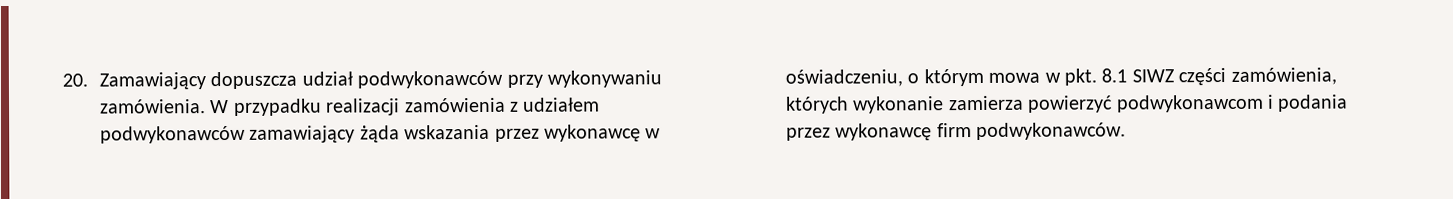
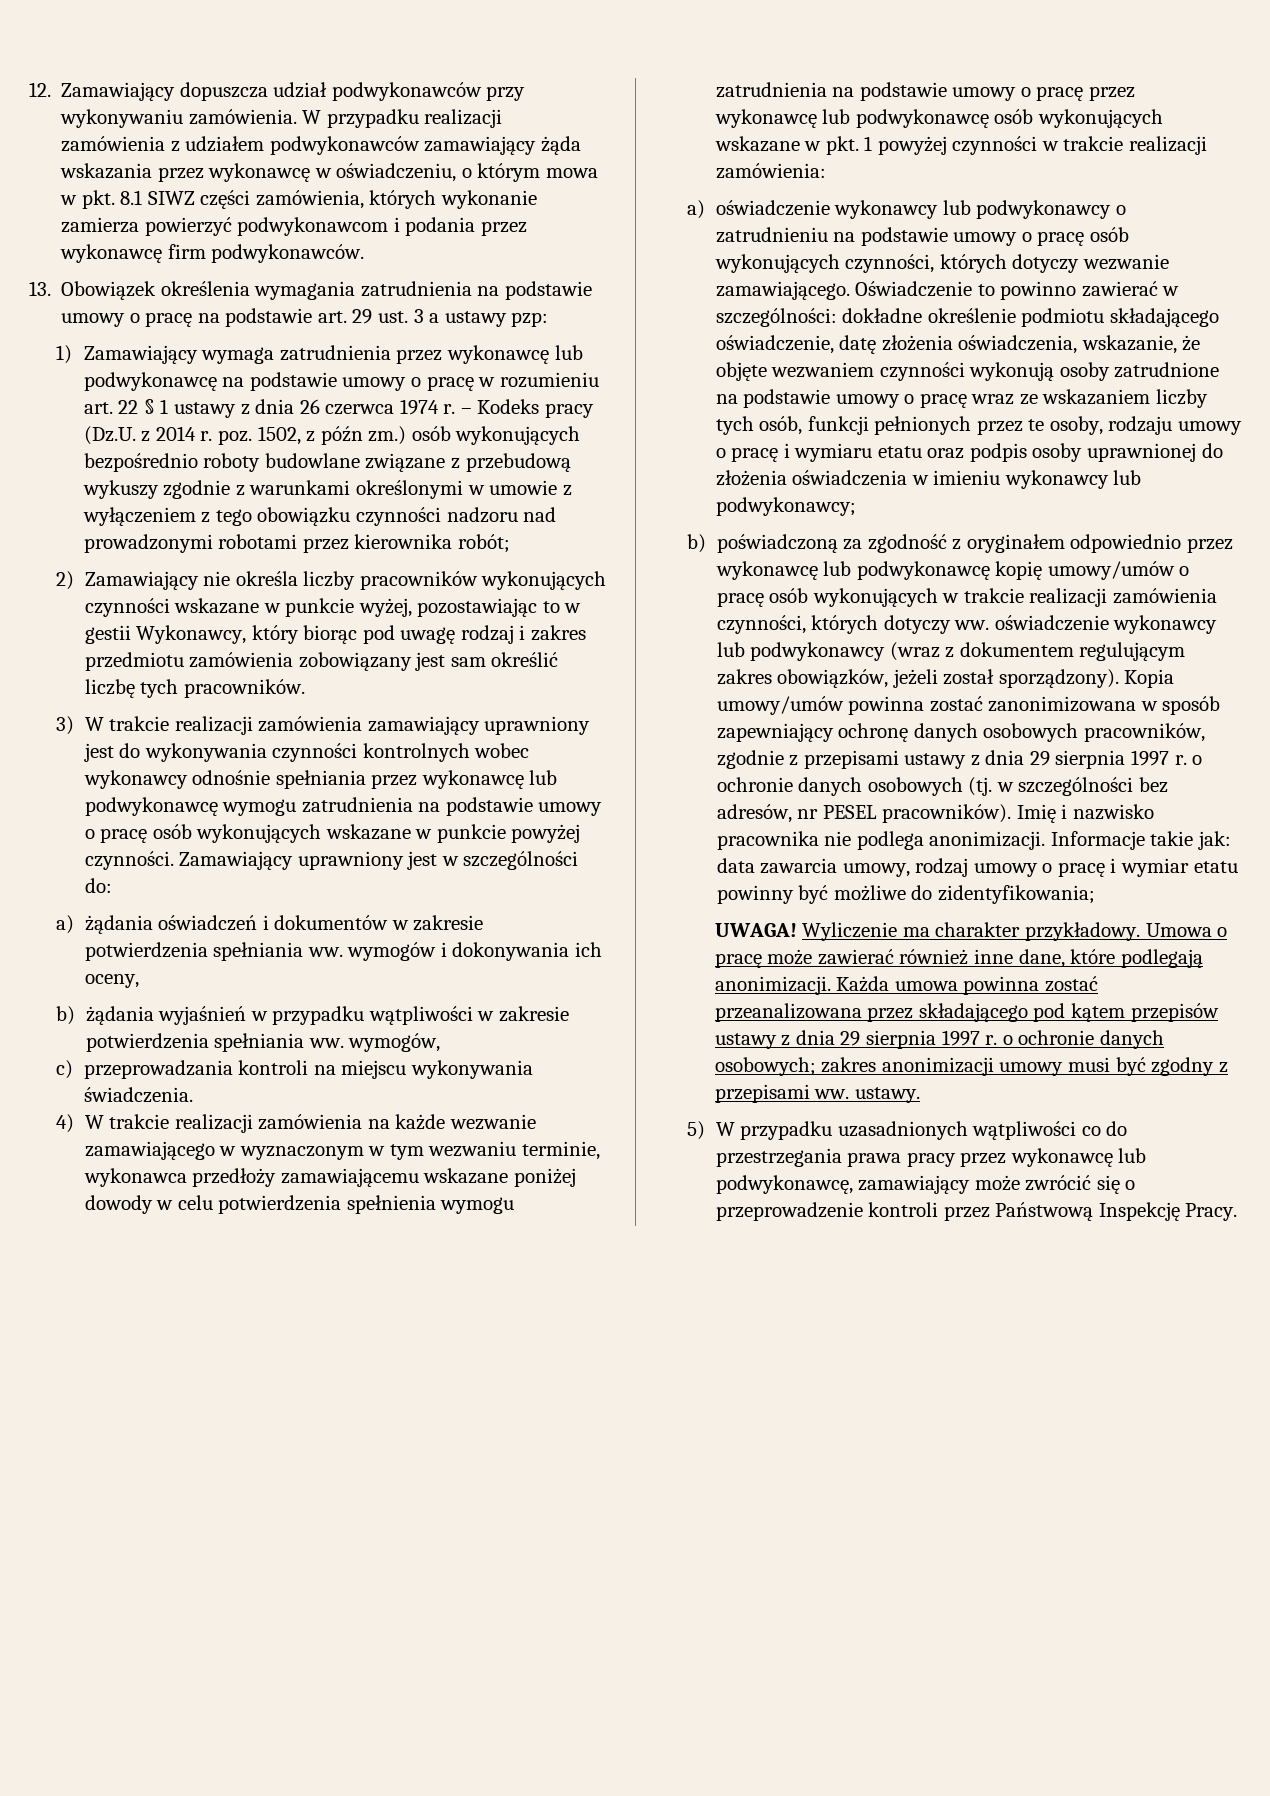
- 20. Zamawiający dopuszcza udział podwykonawców przy wykonywaniu zamówienia.
+ 12. Zamawiający dopuszcza udział podwykonawców przy wykonywaniu zamówienia.
+ 13. Obowiązek określenia wymagania zatrudnienia na podstawie umowy o pracę na podstawie art. 29 ust. 3 a ustawy pzp:
+ 1) Zamawiający wymaga zatrudnienia przez wykonawcę lub podwykonawcę na podstawie umowy o pracę w rozumieniu art. 22 § 1 ustawy z dnia 26 czerwca 1974 r. – Kodeks pracy (Dz.U. z 2014 r. poz. 1502, z późn zm.) osób wykonujących bezpośrednio roboty budowlane związane z przebudową wykuszy zgodnie z warunkami określonymi w umowie z wyłączeniem z tego obowiązku czynności nadzoru nad prowadzonymi robotami przez kierownika robót;
+ 2) Zamawiający nie określa liczby pracowników wykonujących czynności wskazane w punkcie wyżej, pozostawiając to w gestii Wykonawcy, który biorąc pod uwagę rodzaj i zakres przedmiotu zamówienia zobowiązany jest sam określić liczbę tych pracowników.
+ 3) W trakcie realizacji zamówienia zamawiający uprawniony jest do wykonywania czynności kontrolnych wobec wykonawcy odnośnie spełniania przez wykonawcę lub podwykonawcę wymogu zatrudnienia na podstawie umowy o pracę osób wykonujących wskazane w punkcie powyżej czynności. Zamawiający uprawniony jest w szczególności do:
+ a) żądania oświadczeń i dokumentów w zakresie potwierdzenia spełniania ww. wymogów i dokonywania ich oceny,
+ b) żądania wyjaśnień w przypadku wątpliwości w zakresie potwierdzenia spełniania ww. wymogów,
+ c) przeprowadzania kontroli na miejscu wykonywania świadczenia.
+ 4) W trakcie realizacji zamówienia na każde wezwanie zamawiającego w wyznaczonym w tym wezwaniu terminie, wykonawca przedłoży zamawiającemu wskazane poniżej dowody w celu potwierdzenia spełnienia wymogu zatrudnienia na podstawie umowy o pracę przez wykonawcę lub podwykonawcę osób wykonujących wskazane w pkt. 1 powyżej czynności w trakcie realizacji zamówienia:
+ a) oświadczenie wykonawcy lub podwykonawcy o zatrudnieniu na podstawie umowy o pracę osób wykonujących czynności, których dotyczy wezwanie zamawiającego. Oświadczenie to powinno zawierać w szczególności: dokładne określenie podmiotu składającego oświadczenie, datę złożenia oświadczenia, wskazanie, że objęte wezwaniem czynności wykonują osoby zatrudnione na podstawie umowy o pracę wraz ze wskazaniem liczby tych osób, funkcji pełnionych przez te osoby, rodzaju umowy o pracę i wymiaru etatu oraz podpis osoby uprawnionej do złożenia oświadczenia w imieniu wykonawcy lub podwykonawcy;
+ b) poświadczoną za zgodność z oryginałem odpowiednio przez wykonawcę lub podwykonawcę kopię umowy/umów o pracę osób wykonujących w trakcie realizacji zamówienia czynności, których dotyczy ww. oświadczenie wykonawcy lub podwykonawcy (wraz z dokumentem regulującym zakres obowiązków, jeżeli został sporządzony). Kopia umowy/umów powinna zostać zanonimizowana w sposób zapewniający ochronę danych osobowych pracowników, zgodnie z przepisami ustawy z dnia 29 sierpnia 1997 r. o ochronie danych osobowych (tj. w szczególności bez adresów, nr PESEL pracowników). Imię i nazwisko pracownika nie podlega anonimizacji. Informacje takie jak: data zawarcia umowy, rodzaj umowy o pracę i wymiar etatu powinny być możliwe do zidentyfikowania;
+ UWAGA! Wyliczenie ma charakter przykładowy. Umowa o pracę może zawierać również inne dane, które podlegają anonimizacji. Każda umowa powinna zostać przeanalizowana przez składającego pod kątem przepisów ustawy z dnia 29 sierpnia 1997 r. o ochronie danych osobowych; zakres anonimizacji umowy musi być zgodny z przepisami ww. ustawy.
+ 5) W przypadku uzasadnionych wątpliwości co do przestrzegania prawa pracy przez wykonawcę lub podwykonawcę, zamawiający może zwrócić się o przeprowadzenie kontroli przez Państwową Inspekcję Pracy.

